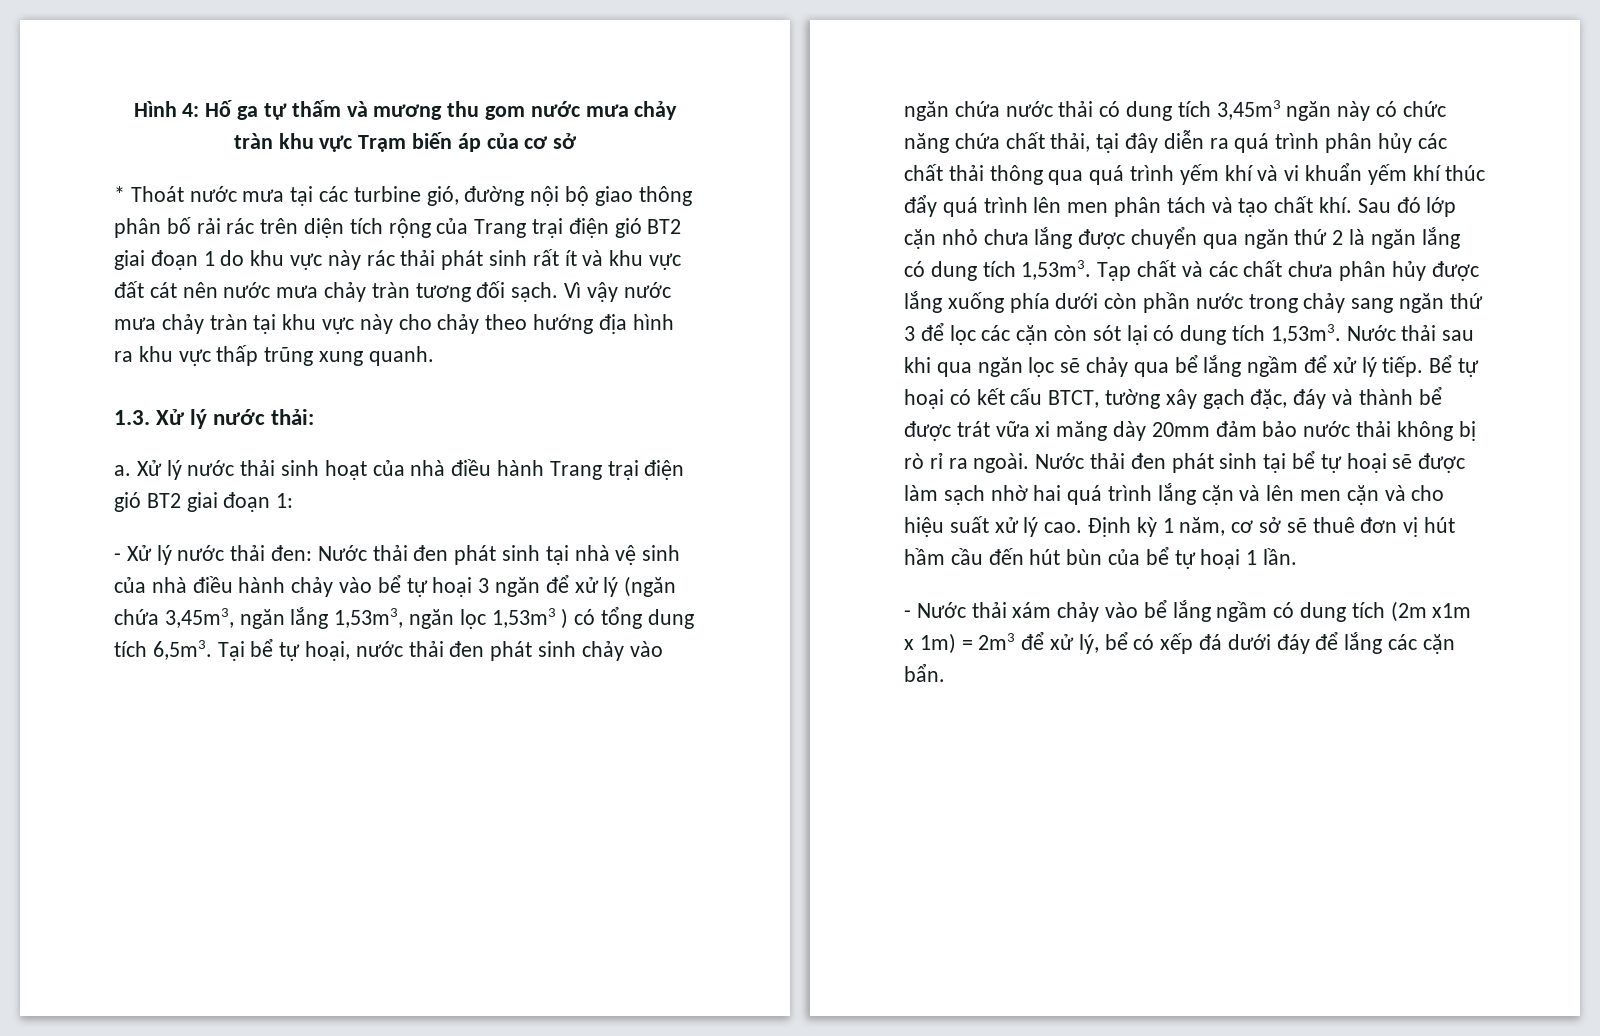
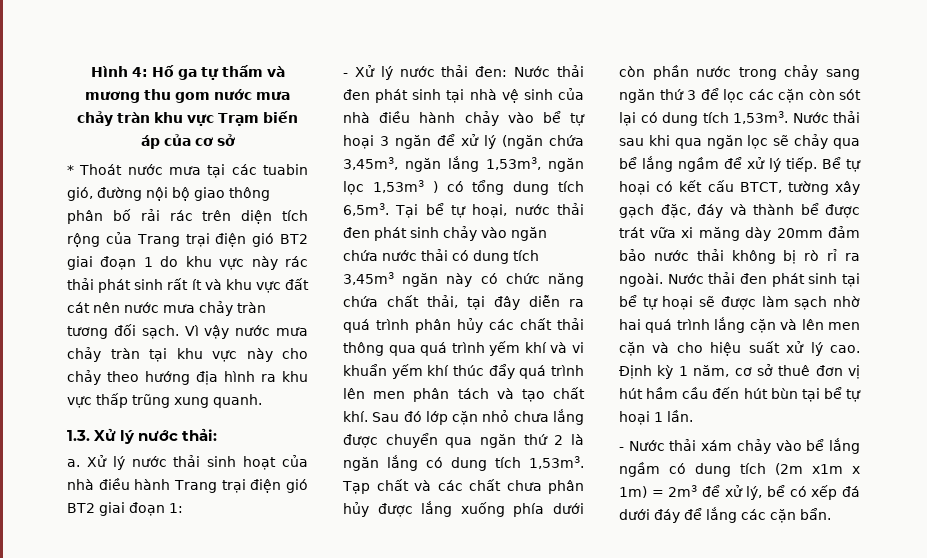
- * Thoát nước mưa tại các turbine gió, đường nội bộ giao thông phân bố rải rác trên diện tích rộng của Trang trại điện gió BT2 giai đoạn 1 do khu vực này rác thải phát sinh rất ít và khu vực đất cát nên nước mưa chảy tràn tương đối sạch.
+ * Thoát nước mưa tại các tuabin gió, đường nội bộ giao thông phân bố rải rác trên diện tích rộng của Trang trại điện gió BT2 giai đoạn 1 do khu vực này rác thải phát sinh rất ít và khu vực đất cát nên nước mưa chảy tràn tương đối sạch.
- Định kỳ 1 năm, cơ sở sẽ thuê đơn vị hút hầm cầu đến hút bùn của bể tự hoại 1 lần.
+ Định kỳ 1 năm, cơ sở thuê đơn vị hút hầm cầu đến hút bùn tại bể tự hoại 1 lần.

